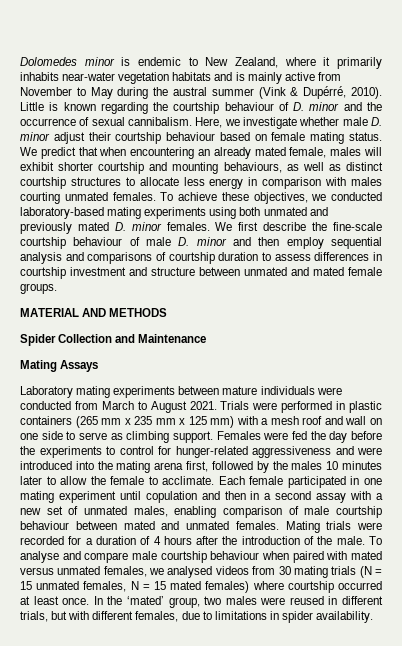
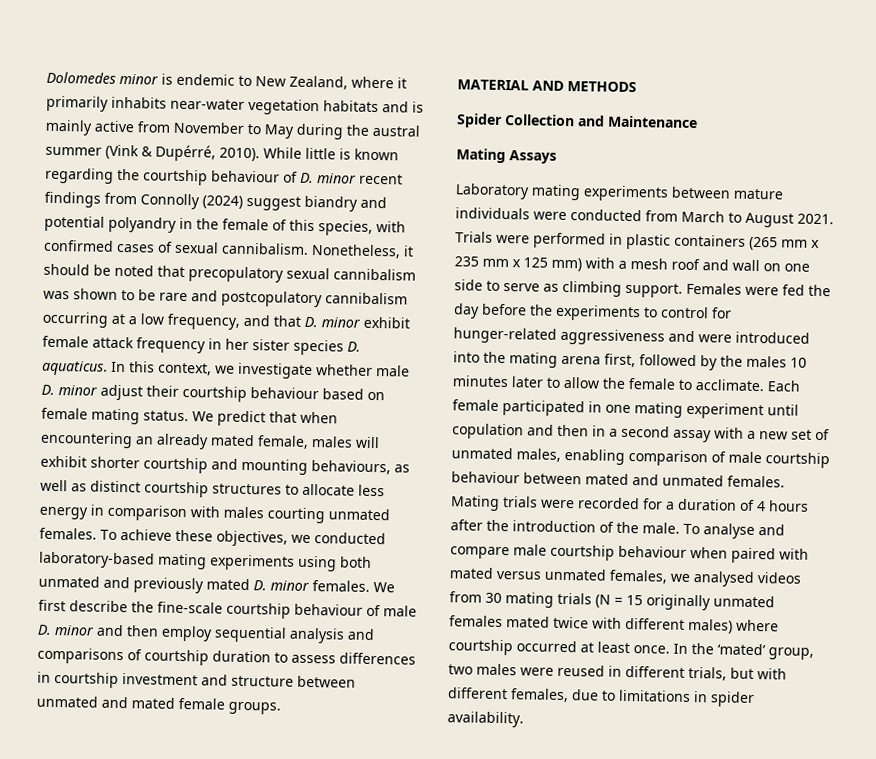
- Little is known regarding the courtship behaviour of D. minor and the occurrence of sexual cannibalism. Here, we investigate whether male D. minor adjust their courtship behaviour based on female mating status.
+ While little is known regarding the courtship behaviour of D. minor recent findings from Connolly (2024) suggest biandry and potential polyandry in the female of this species, with confirmed cases of sexual cannibalism. Nonetheless, it should be noted that precopulatory sexual cannibalism was shown to be rare and postcopulatory cannibalism occurring at a low frequency, and that D. minor exhibit female attack frequency in her sister species D. aquaticus. In this context, we investigate whether male D. minor adjust their courtship behaviour based on female mating status.
- To analyse and compare male courtship behaviour when paired with mated versus unmated females, we analysed videos from 30 mating trials (N = 15 unmated females, N = 15 mated females) where courtship occurred at least once.
+ To analyse and compare male courtship behaviour when paired with mated versus unmated females, we analysed videos from 30 mating trials (N = 15 originally unmated females mated twice with different males) where courtship occurred at least once.

